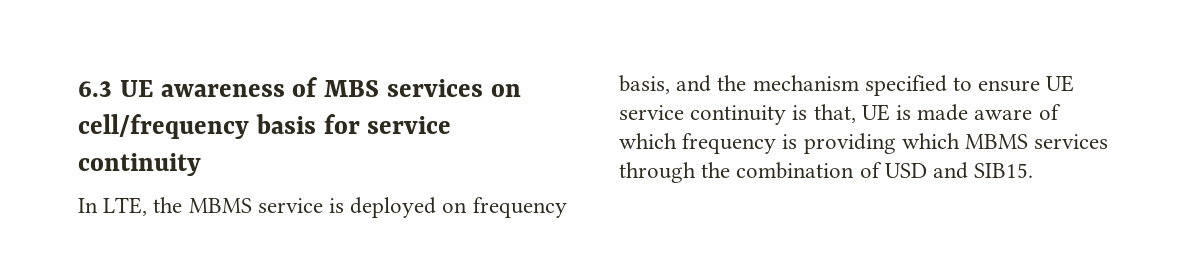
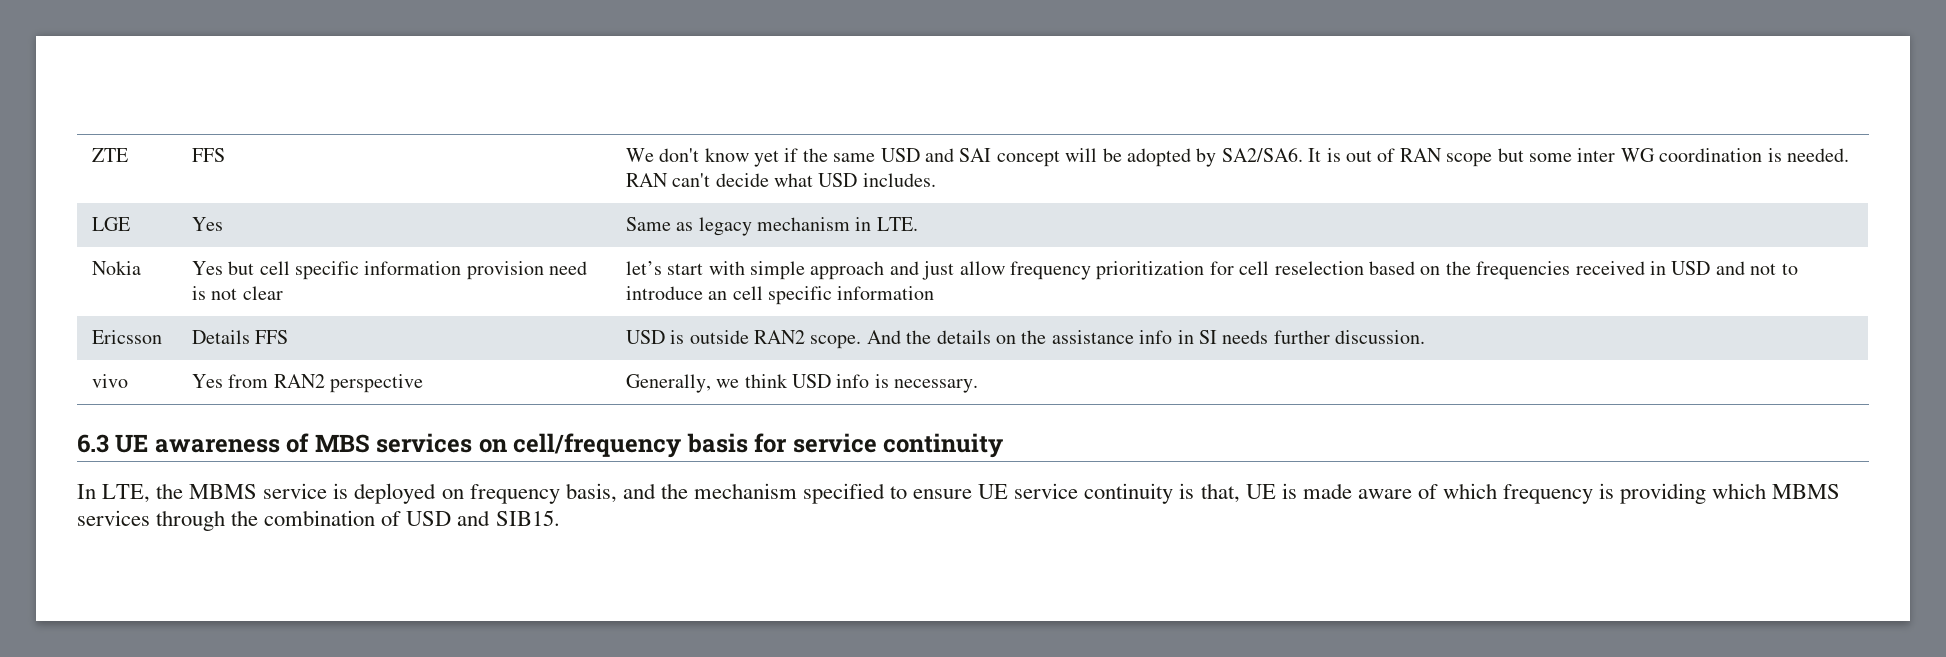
+ ZTE | FFS | We don't know yet if the same USD and SAI concept will be adopted by SA2/SA6. It is out of RAN scope but some inter WG coordination is needed. RAN can't decide what USD includes.
+ LGE | Yes | Same as legacy mechanism in LTE.
+ Nokia | Yes but cell specific information provision need is not clear | let’s start with simple approach and just allow frequency prioritization for cell reselection based on the frequencies received in USD and not to introduce an cell specific information
+ Ericsson | Details FFS | USD is outside RAN2 scope. And the details on the assistance info in SI needs further discussion.
+ vivo | Yes from RAN2 perspective | Generally, we think USD info is necessary.

